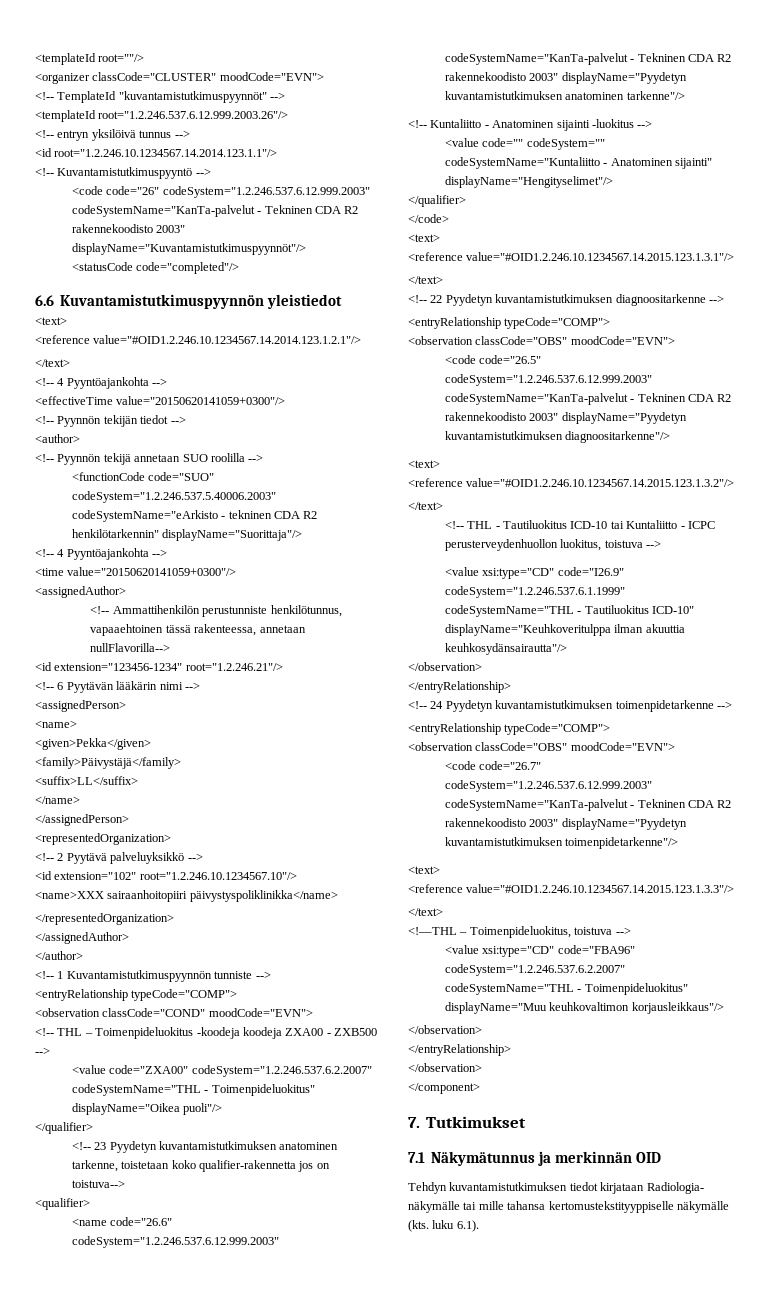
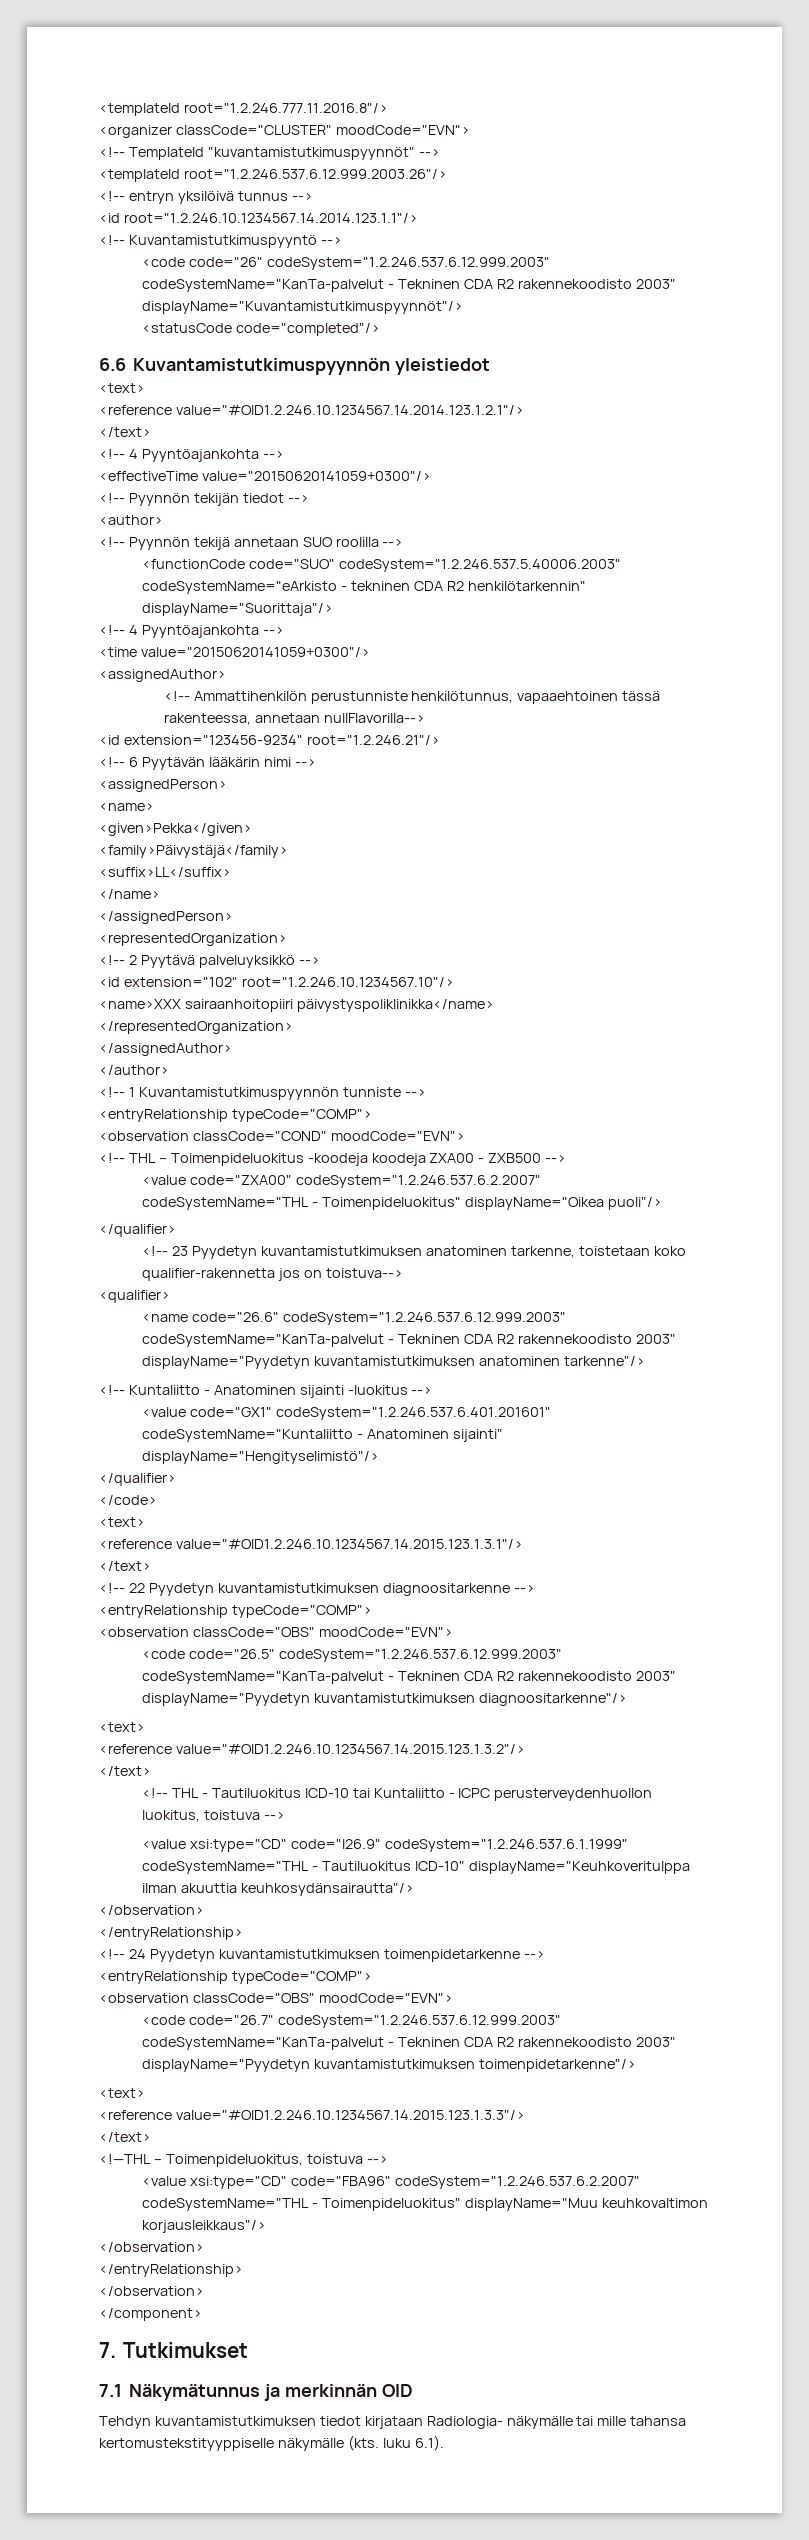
- <templateId root=""/>
+ <templateId root="1.2.246.777.11.2016.8"/>
- <id extension="123456-1234" root="1.2.246.21"/>
+ <id extension="123456-9234" root="1.2.246.21"/>
- <value code="" codeSystem="" codeSystemName="Kuntaliitto - Anatominen sijainti" displayName="Hengityselimet"/>
+ <value code="GX1" codeSystem="1.2.246.537.6.401.201601" codeSystemName="Kuntaliitto - Anatominen sijainti" displayName="Hengityselimistö"/>

